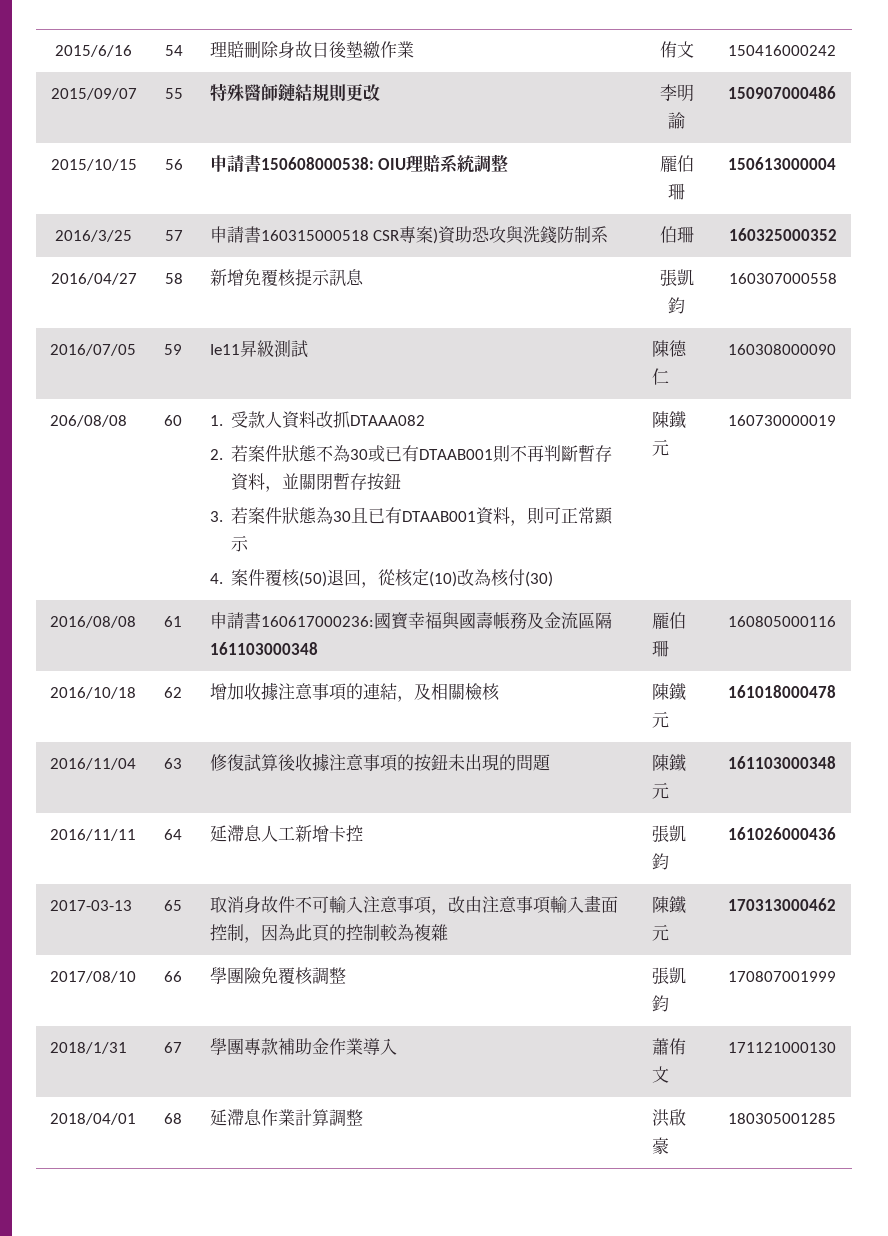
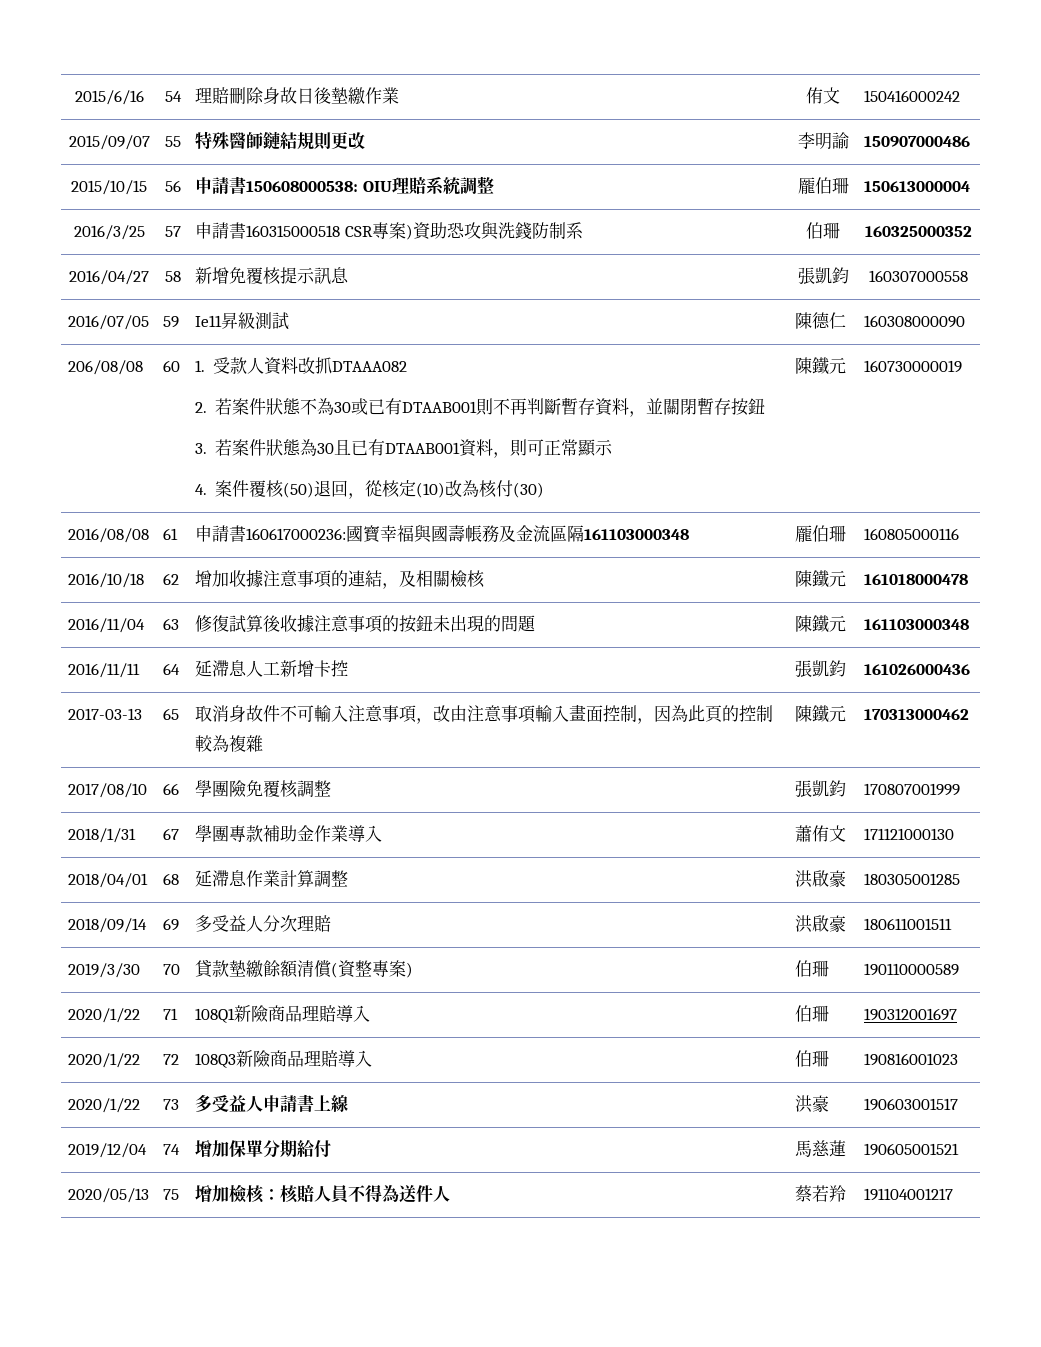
+ 2018/09/14 | 69 | 多受益人分次理賠 | 洪啟豪 | 180611001511
+ 2019/3/30 | 70 | 貸款墊繳餘額清償(資整專案) | 伯珊 | 190110000589
+ 2020/1/22 | 71 | 108Q1新險商品理賠導入 | 伯珊 | 190312001697
+ 2020/1/22 | 72 | 108Q3新險商品理賠導入 | 伯珊 | 190816001023
+ 2020/1/22 | 73 | 多受益人申請書上線 | 洪豪 | 190603001517
+ 2019/12/04 | 74 | 增加保單分期給付 | 馬慈蓮 | 190605001521
+ 2020/05/13 | 75 | 增加檢核：核賠人員不得為送件人 | 蔡若羚 | 191104001217

